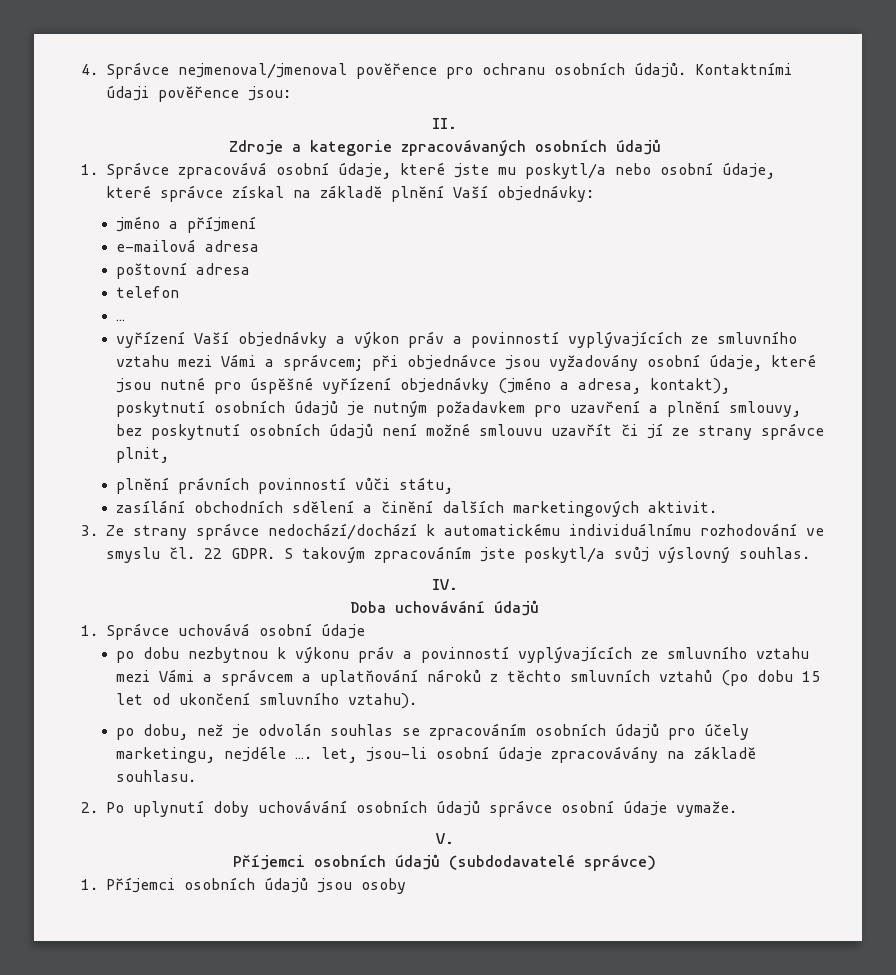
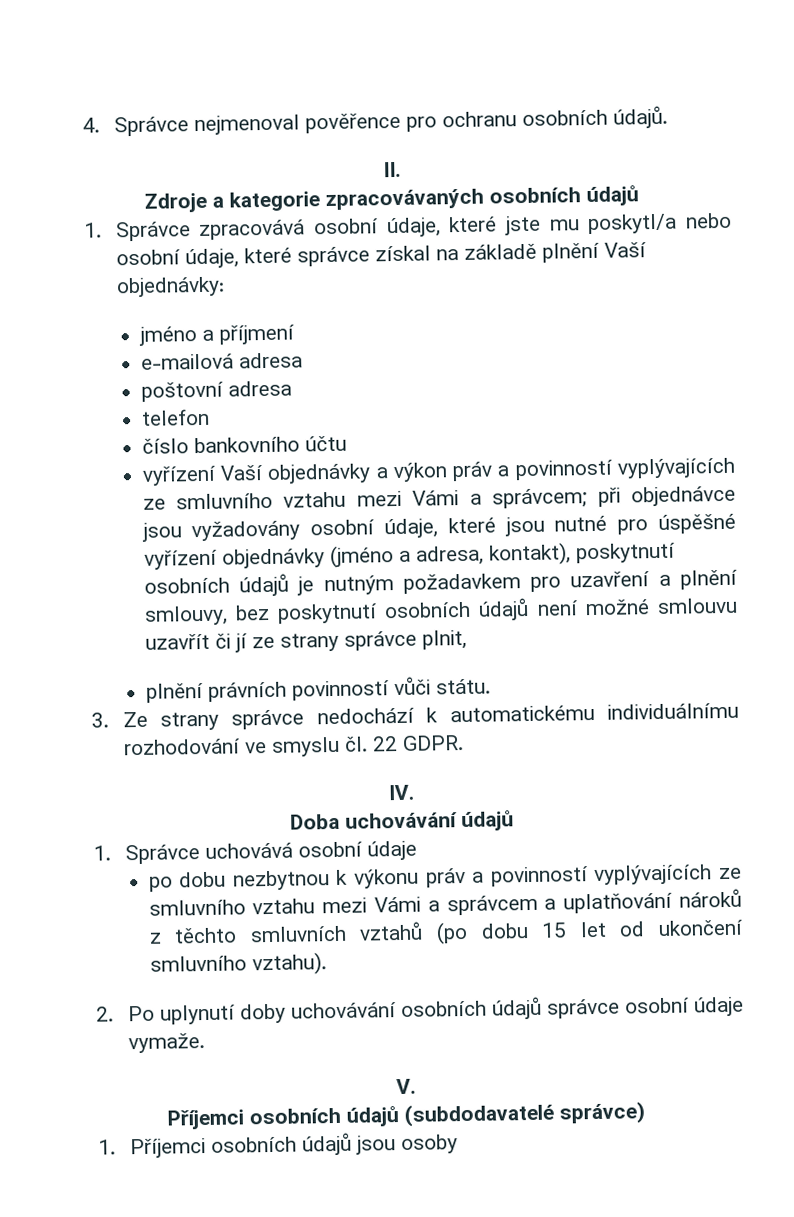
- 4. Správce nejmenoval/jmenoval pověřence pro ochranu osobních údajů. Kontaktními údaji pověřence jsou:
+ 4. Správce nejmenoval pověřence pro ochranu osobních údajů.
- …
+ číslo bankovního účtu
- plnění právních povinností vůči státu,
- zasílání obchodních sdělení a činění dalších marketingových aktivit.
+ plnění právních povinností vůči státu.
- 3. Ze strany správce nedochází/dochází k automatickému individuálnímu rozhodování ve smyslu čl. 22 GDPR. S takovým zpracováním jste poskytl/a svůj výslovný souhlas.
+ 3. Ze strany správce nedochází k automatickému individuálnímu rozhodování ve smyslu čl. 22 GDPR.
- po dobu, než je odvolán souhlas se zpracováním osobních údajů pro účely marketingu, nejdéle …. let, jsou-li osobní údaje zpracovávány na základě souhlasu.

